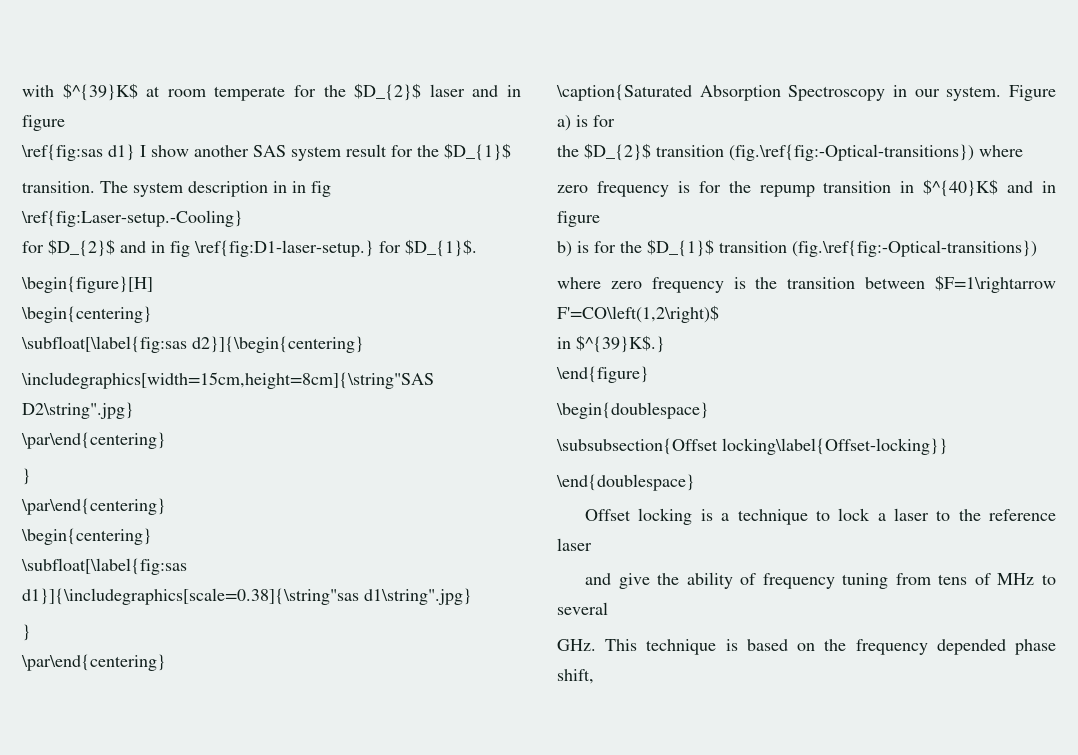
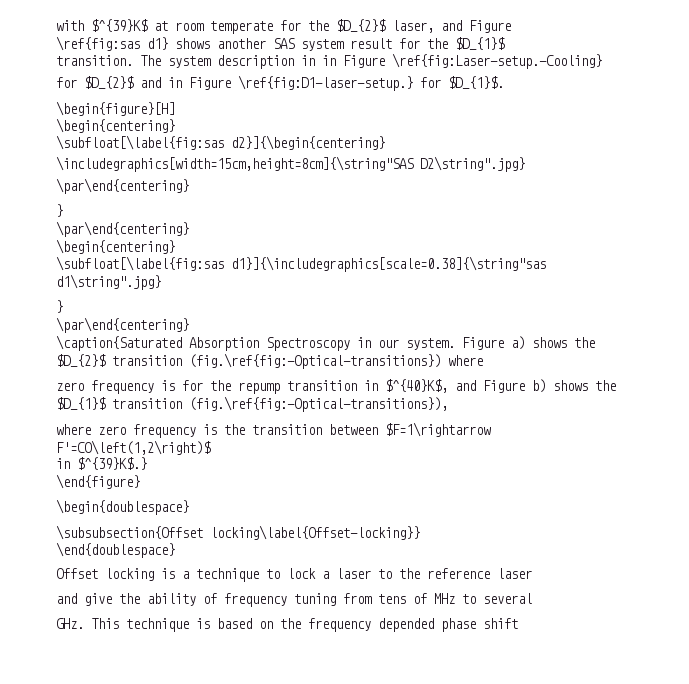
- with $^{39}K$ at room temperate for the $D_{2}$ laser and in figure
+ with $^{39}K$ at room temperate for the $D_{2}$ laser, and Figure
- \ref{fig:sas d1} I show another SAS system result for the $D_{1}$
+ \ref{fig:sas d1} shows another SAS system result for the $D_{1}$
- The system description in in fig \ref{fig:Laser-setup.-Cooling}
+ The system description in in Figure \ref{fig:Laser-setup.-Cooling}
- for $D_{2}$ and in fig \ref{fig:D1-laser-setup.} for $D_{1}$.
+ for $D_{2}$ and in Figure \ref{fig:D1-laser-setup.} for $D_{1}$.
- Figure a) is for
- the $D_{2}$ transition (fig.\ref{fig:-Optical-transitions}) where
+ Figure a) shows the $D_{2}$ transition (fig.\ref{fig:-Optical-transitions}) where
- zero frequency is for the repump transition in $^{40}K$ and in figure
- b) is for the $D_{1}$ transition (fig.\ref{fig:-Optical-transitions})
+ zero frequency is for the repump transition in $^{40}K$, and Figure b) shows the $D_{1}$ transition (fig.\ref{fig:-Optical-transitions}),
- GHz. This technique is based on the frequency depended phase shift,
+ GHz. This technique is based on the frequency depended phase shift

